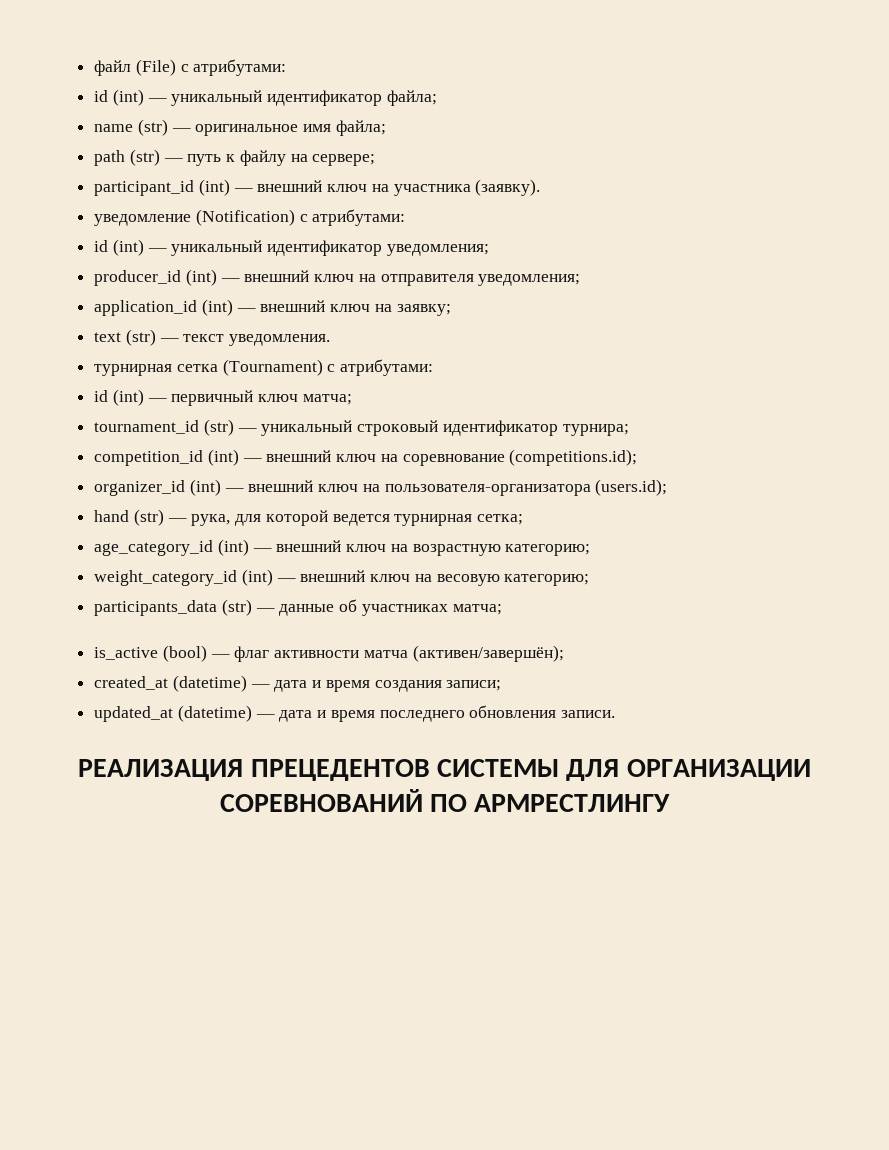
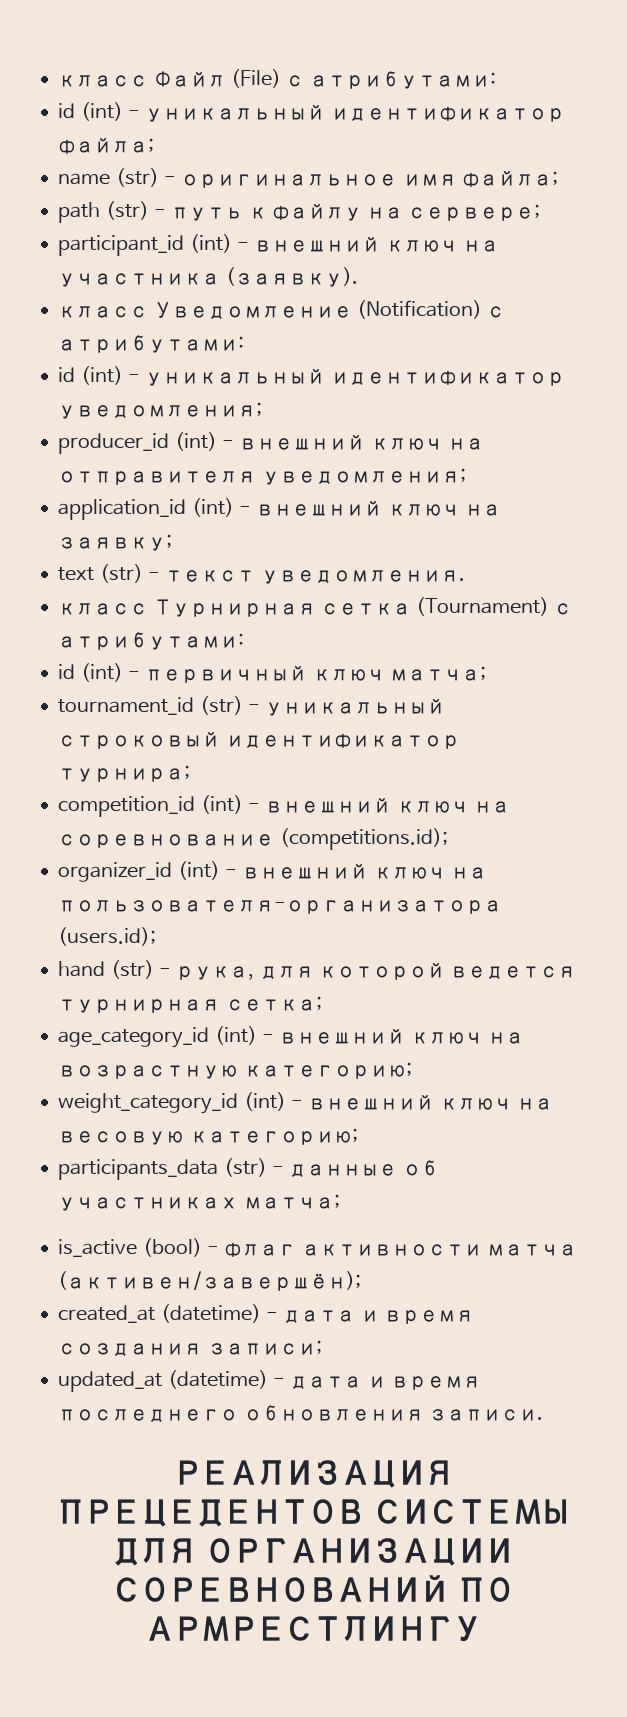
- файл (File) с атрибутами:
+ класс Файл (File) с атрибутами:
- id (int) — уникальный идентификатор файла;
+ id (int) - уникальный идентификатор файла;
- name (str) — оригинальное имя файла;
+ name (str) - оригинальное имя файла;
- path (str) — путь к файлу на сервере;
+ path (str) - путь к файлу на сервере;
- participant_id (int) — внешний ключ на участника (заявку).
+ participant_id (int) - внешний ключ на участника (заявку).
- уведомление (Notification) с атрибутами:
+ класс Уведомление (Notification) с атрибутами:
- id (int) — уникальный идентификатор уведомления;
+ id (int) - уникальный идентификатор уведомления;
- producer_id (int) — внешний ключ на отправителя уведомления;
+ producer_id (int) - внешний ключ на отправителя уведомления;
- application_id (int) — внешний ключ на заявку;
+ application_id (int) - внешний ключ на заявку;
- text (str) — текст уведомления.
+ text (str) - текст уведомления.
- турнирная сетка (Tournament) с атрибутами:
+ класс Турнирная сетка (Tournament) с атрибутами:
- id (int) — первичный ключ матча;
+ id (int) - первичный ключ матча;
- tournament_id (str) — уникальный строковый идентификатор турнира;
+ tournament_id (str) - уникальный строковый идентификатор турнира;
- competition_id (int) — внешний ключ на соревнование (competitions.id);
+ competition_id (int) - внешний ключ на соревнование (competitions.id);
- organizer_id (int) — внешний ключ на пользователя-организатора (users.id);
+ organizer_id (int) - внешний ключ на пользователя-организатора (users.id);
- hand (str) — рука, для которой ведется турнирная сетка;
+ hand (str) - рука, для которой ведется турнирная сетка;
- age_category_id (int) — внешний ключ на возрастную категорию;
+ age_category_id (int) - внешний ключ на возрастную категорию;
- weight_category_id (int) — внешний ключ на весовую категорию;
+ weight_category_id (int) - внешний ключ на весовую категорию;
- participants_data (str) — данные об участниках матча;
+ participants_data (str) - данные об участниках матча;
- is_active (bool) — флаг активности матча (активен/завершён);
+ is_active (bool) - флаг активности матча (активен/завершён);
- created_at (datetime) — дата и время создания записи;
+ created_at (datetime) - дата и время создания записи;
- updated_at (datetime) — дата и время последнего обновления записи.
+ updated_at (datetime) - дата и время последнего обновления записи.

